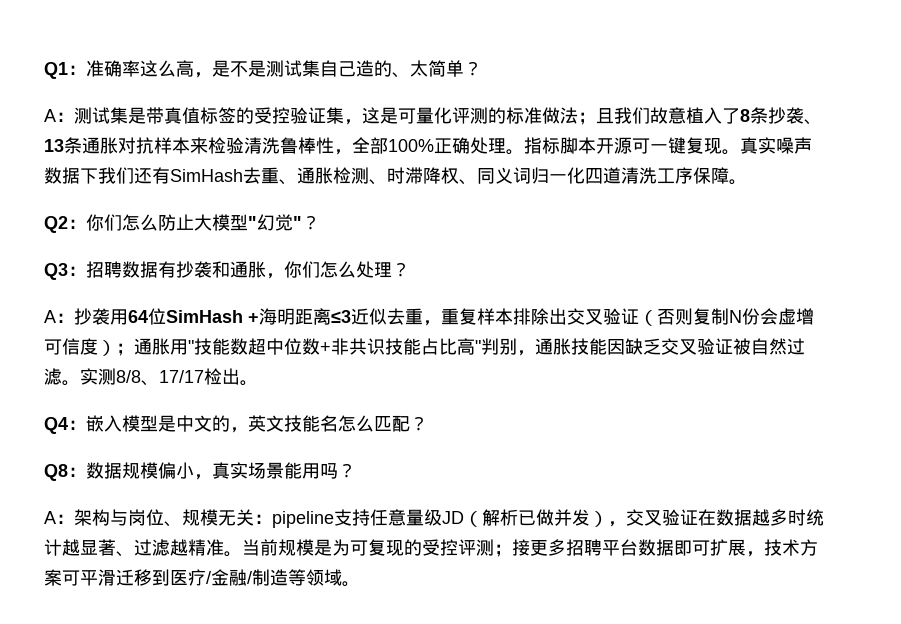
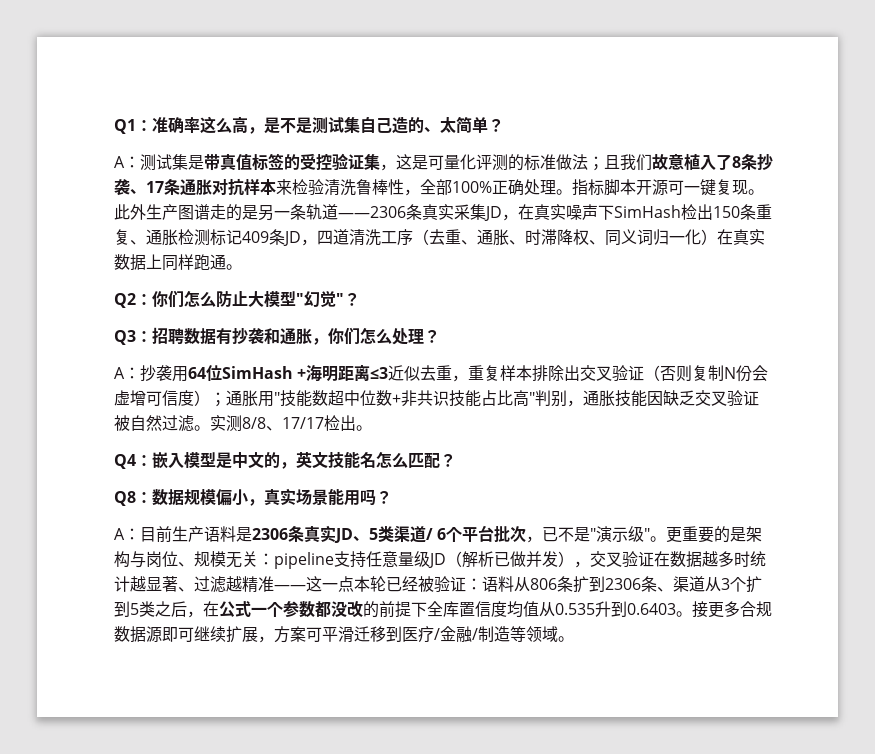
- A：测试集是带真值标签的受控验证集，这是可量化评测的标准做法；且我们故意植入了8条抄袭、13条通胀对抗样本来检验清洗鲁棒性，全部100%正确处理。
+ A：测试集是带真值标签的受控验证集，这是可量化评测的标准做法；且我们故意植入了8条抄袭、17条通胀对抗样本来检验清洗鲁棒性，全部100%正确处理。
- 真实噪声数据下我们还有SimHash去重、通胀检测、时滞降权、同义词归一化四道清洗工序保障。
+ 此外生产图谱走的是另一条轨道——2306条真实采集JD，在真实噪声下SimHash检出150条重复、通胀检测标记409条JD，四道清洗工序（去重、通胀、时滞降权、同义词归一化）在真实数据上同样跑通。
- A：架构与岗位、规模无关：pipeline支持任意量级JD（解析已做并发），交叉验证在数据越多时统计越显著、过滤越精准。当前规模是为可复现的受控评测；接更多招聘平台数据即可扩展，技术方案可平滑迁移到医疗/金融/制造等领域。
+ A：目前生产语料是2306条真实JD、5类渠道/ 6个平台批次，已不是"演示级"。更重要的是架构与岗位、规模无关：pipeline支持任意量级JD（解析已做并发），交叉验证在数据越多时统计越显著、过滤越精准——这一点本轮已经被验证：语料从806条扩到2306条、渠道从3个扩到5类之后，在公式一个参数都没改的前提下全库置信度均值从0.535升到0.6403。接更多合规数据源即可继续扩展，方案可平滑迁移到医疗/金融/制造等领域。

